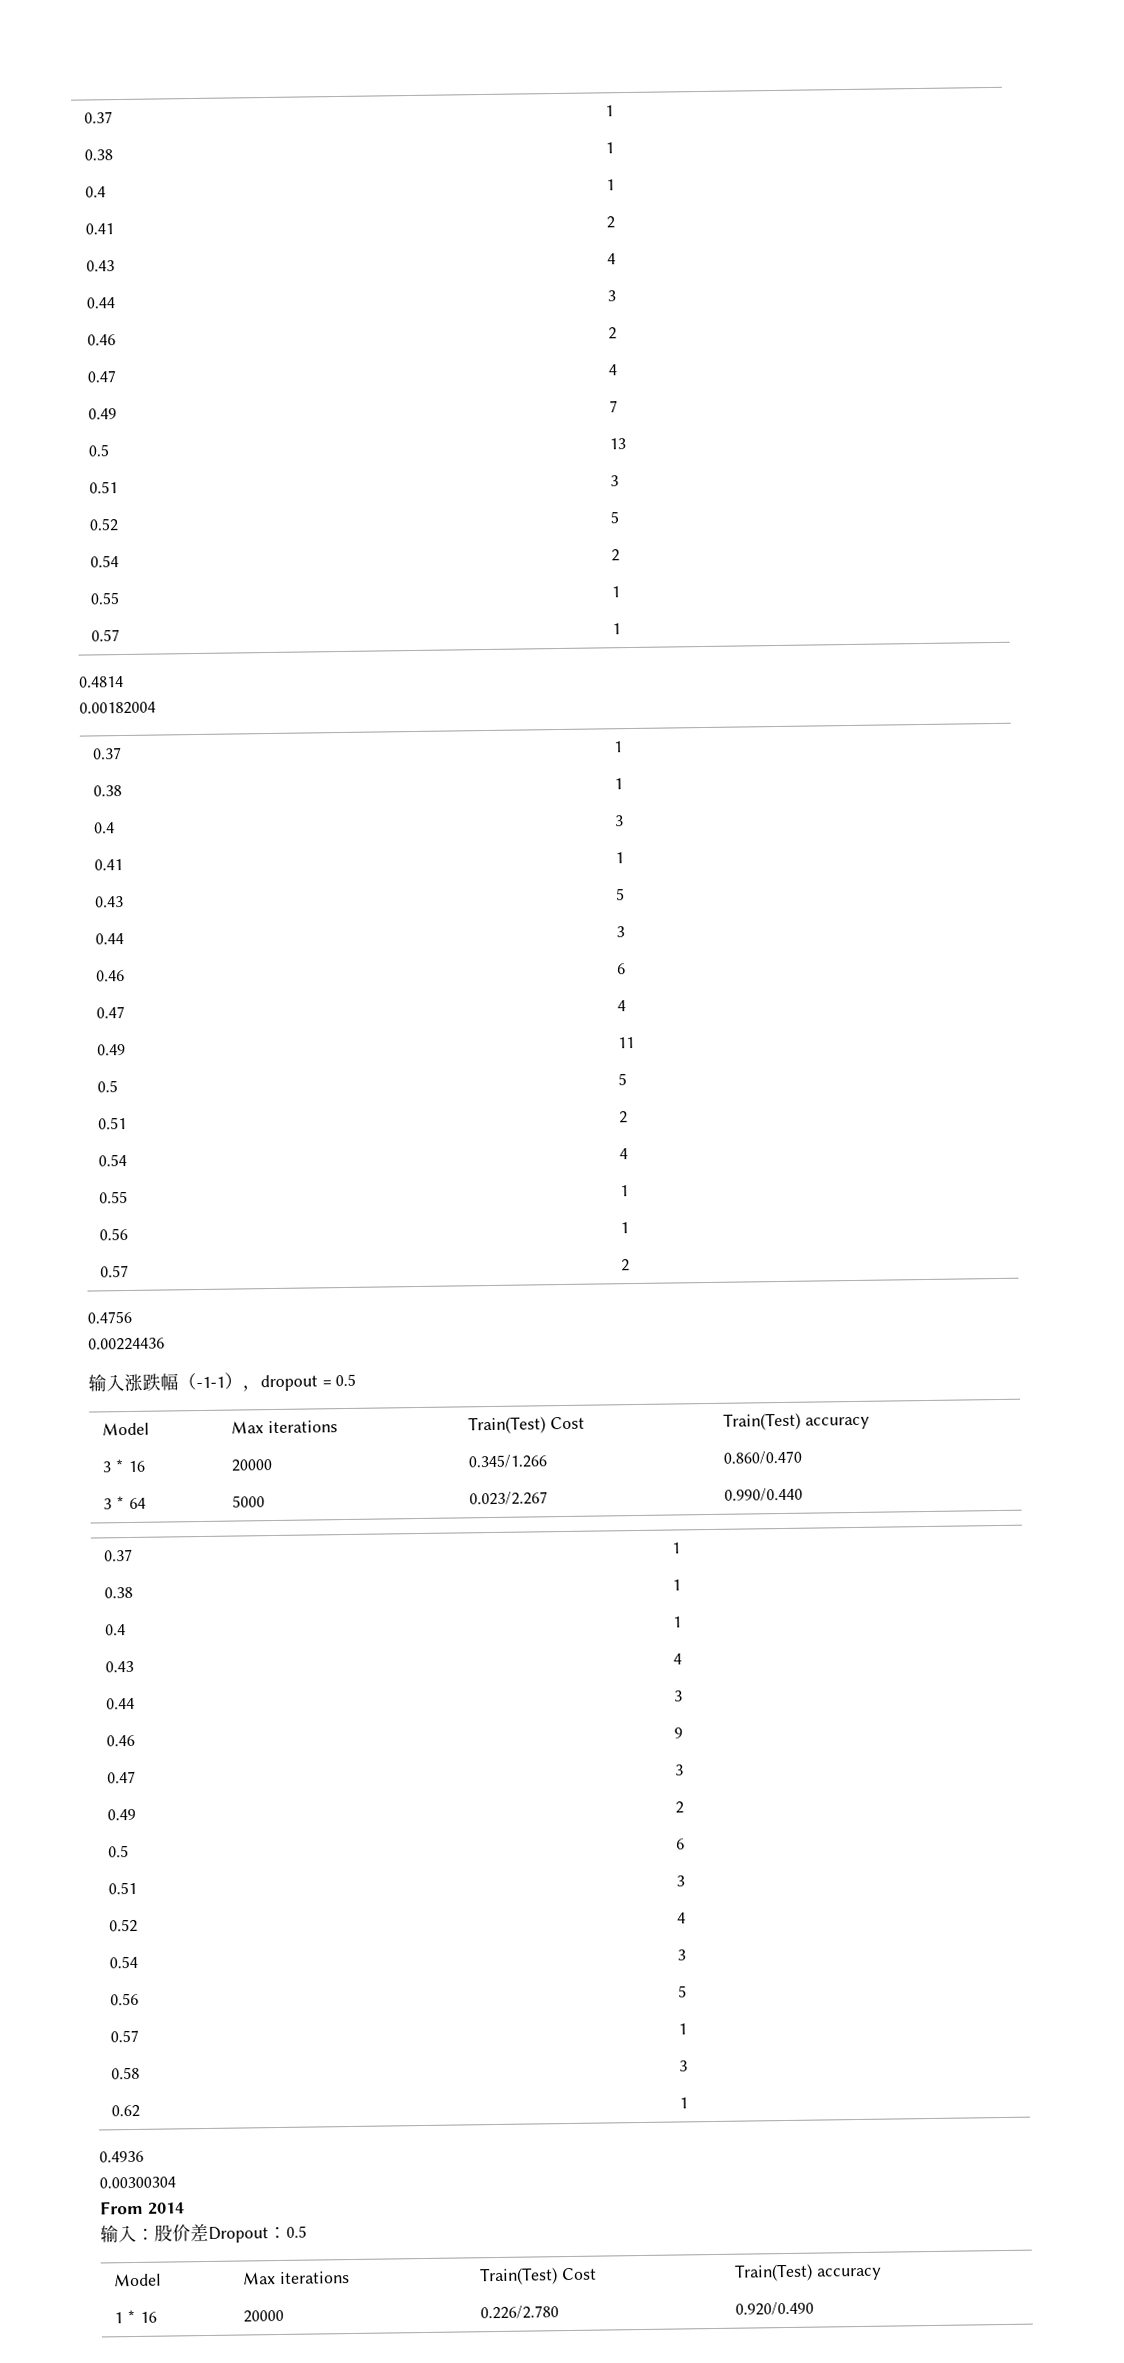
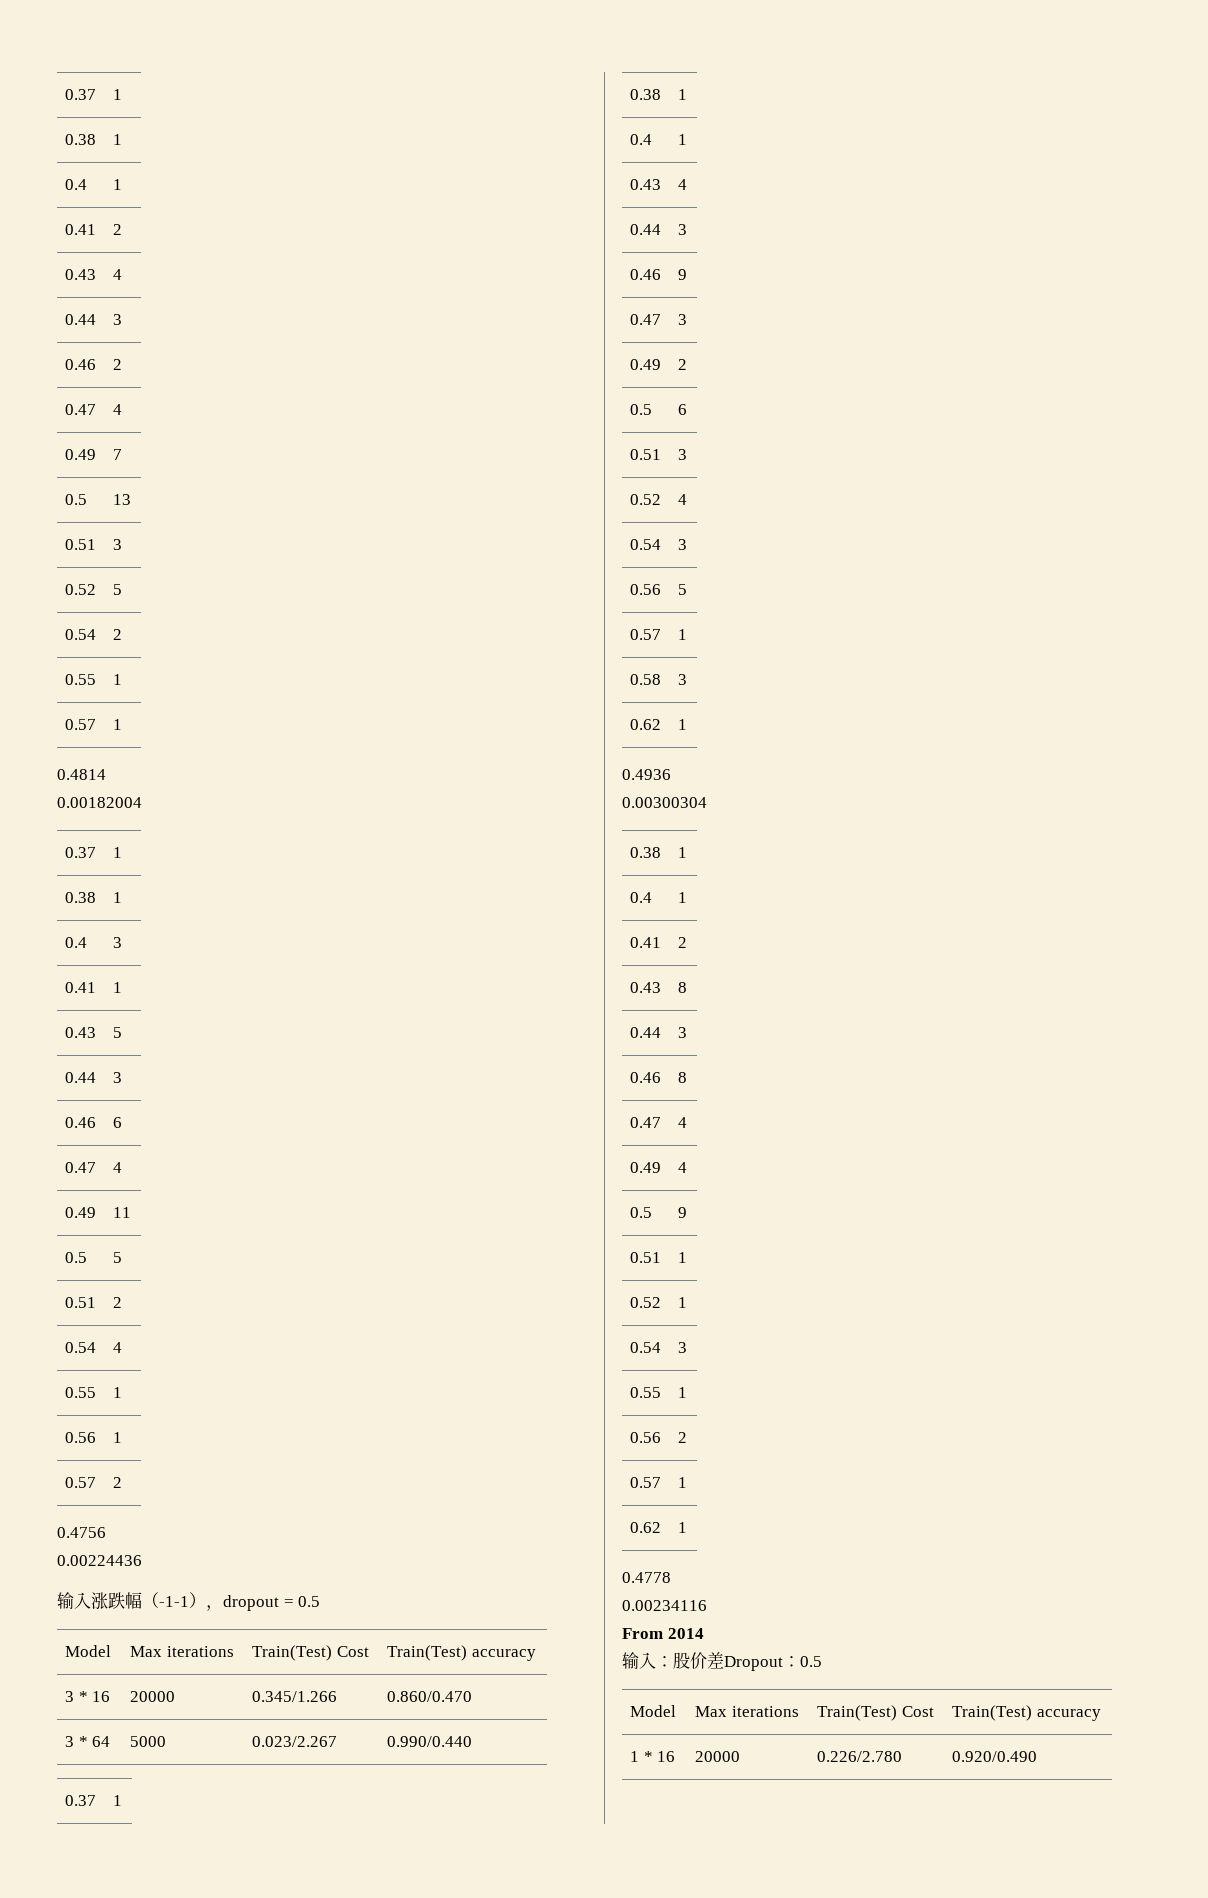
  0.00300304
+ 0.38 | 1
+ 0.4 | 1
+ 0.41 | 2
+ 0.43 | 8
+ 0.44 | 3
+ 0.46 | 8
+ 0.47 | 4
+ 0.49 | 4
+ 0.5 | 9
+ 0.51 | 1
+ 0.52 | 1
+ 0.54 | 3
+ 0.55 | 1
+ 0.56 | 2
+ 0.57 | 1
+ 0.62 | 1
+ 0.4778
+ 0.00234116

